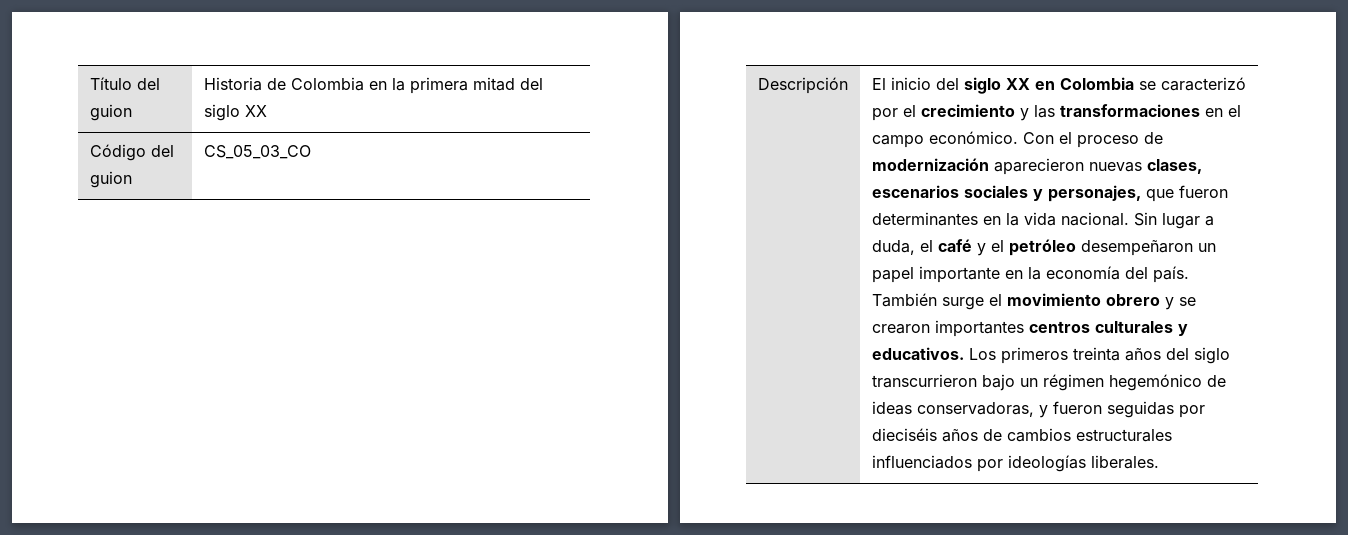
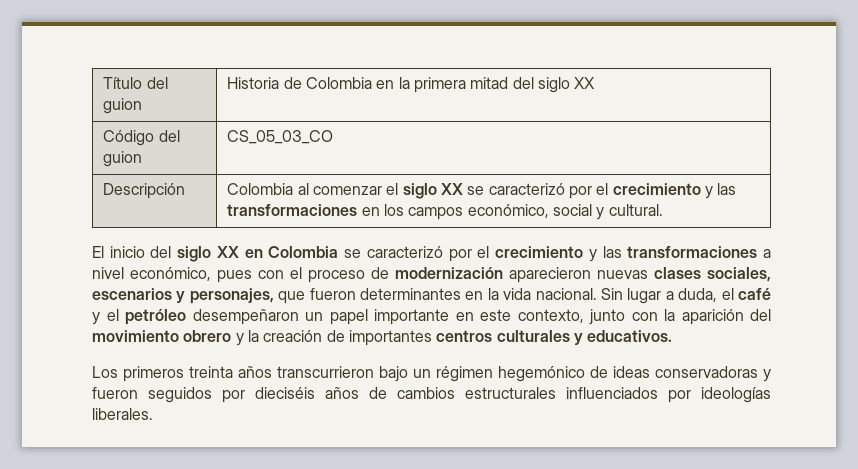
+ Colombia al comenzar el siglo XX se caracterizó por el crecimiento y las transformaciones en los campos económico, social y cultural.
- El inicio del siglo XX en Colombia se caracterizó por el crecimiento y las transformaciones en el campo económico. Con el proceso de modernización aparecieron nuevas clases, escenarios sociales y personajes, que fueron determinantes en la vida nacional.
+ El inicio del siglo XX en Colombia se caracterizó por el crecimiento y las transformaciones a nivel económico, pues con el proceso de modernización aparecieron nuevas clases sociales, escenarios y personajes, que fueron determinantes en la vida nacional.
- Sin lugar a duda, el café y el petróleo desempeñaron un papel importante en la economía del país. También surge el movimiento obrero y se crearon importantes centros culturales y educativos. Los primeros treinta años del siglo transcurrieron bajo un régimen hegemónico de ideas conservadoras, y fueron seguidas por dieciséis años de cambios estructurales influenciados por ideologías liberales.
+ Sin lugar a duda, el café y el petróleo desempeñaron un papel importante en este contexto, junto con la aparición del movimiento obrero y la creación de importantes centros culturales y educativos.
+ Los primeros treinta años transcurrieron bajo un régimen hegemónico de ideas conservadoras y fueron seguidos por dieciséis años de cambios estructurales influenciados por ideologías liberales.

